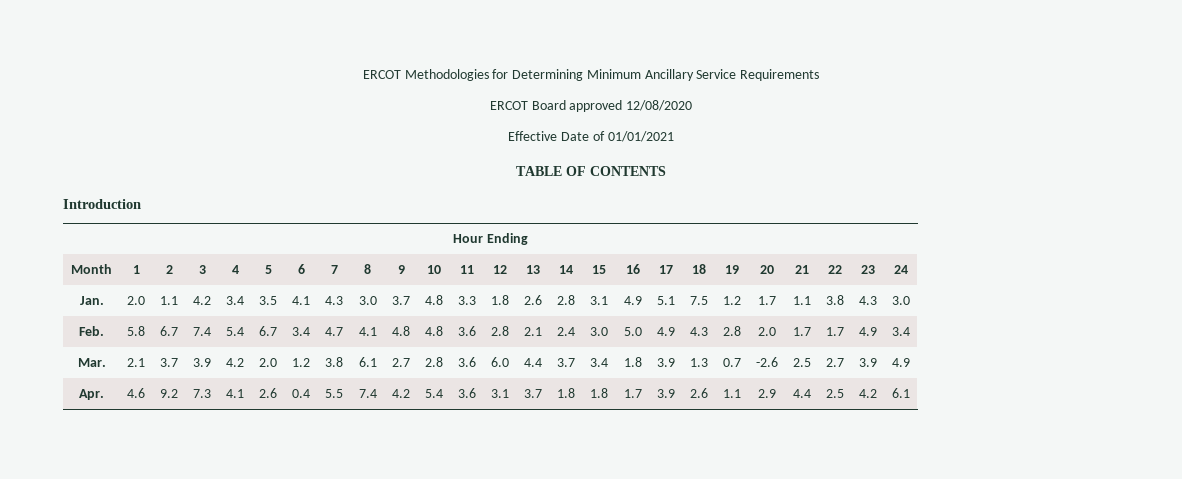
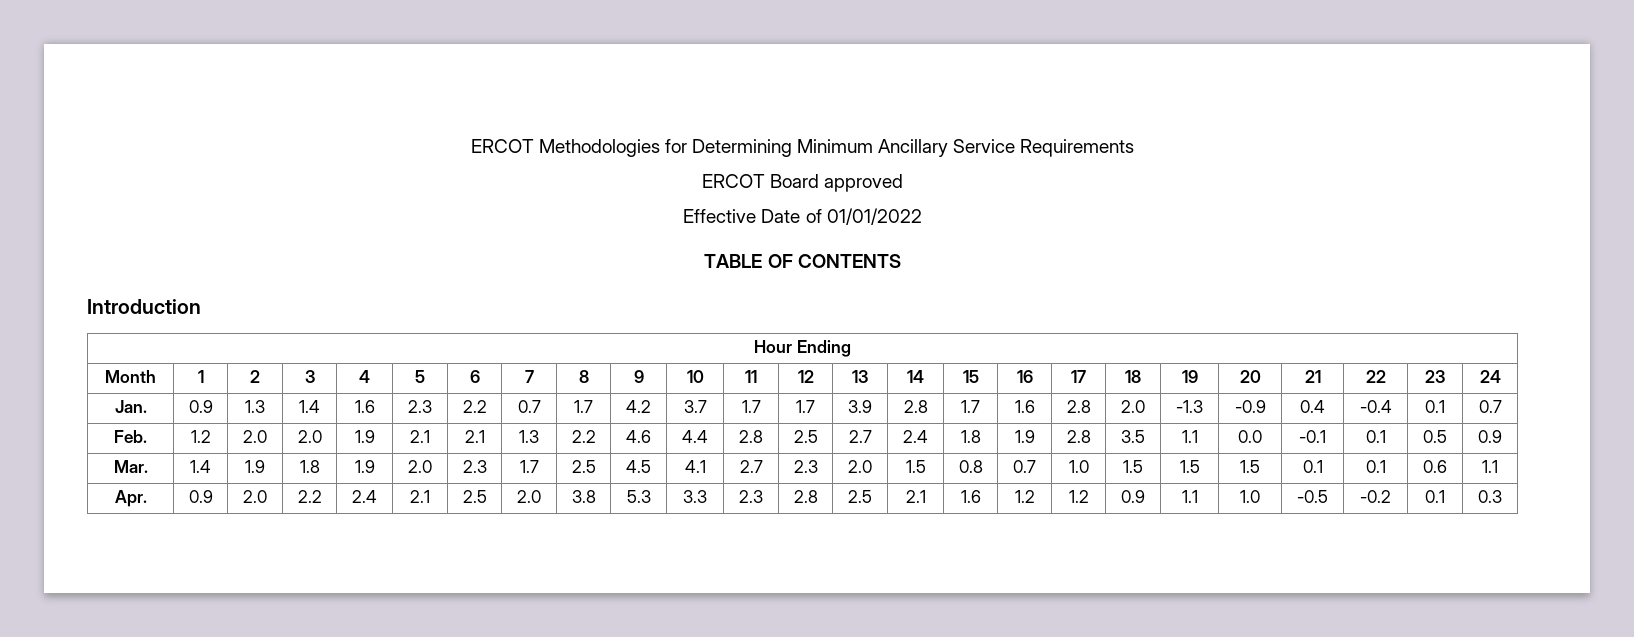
- ERCOT Board approved 12/08/2020
+ ERCOT Board approved
- Effective Date of 01/01/2021
+ Effective Date of 01/01/2022
- Jan. | 2.0 | 1.1 | 4.2 | 3.4 | 3.5 | 4.1 | 4.3 | 3.0 | 3.7 | 4.8 | 3.3 | 1.8 | 2.6 | 2.8 | 3.1 | 4.9 | 5.1 | 7.5 | 1.2 | 1.7 | 1.1 | 3.8 | 4.3 | 3.0
- Feb. | 5.8 | 6.7 | 7.4 | 5.4 | 6.7 | 3.4 | 4.7 | 4.1 | 4.8 | 4.8 | 3.6 | 2.8 | 2.1 | 2.4 | 3.0 | 5.0 | 4.9 | 4.3 | 2.8 | 2.0 | 1.7 | 1.7 | 4.9 | 3.4
- Mar. | 2.1 | 3.7 | 3.9 | 4.2 | 2.0 | 1.2 | 3.8 | 6.1 | 2.7 | 2.8 | 3.6 | 6.0 | 4.4 | 3.7 | 3.4 | 1.8 | 3.9 | 1.3 | 0.7 | -2.6 | 2.5 | 2.7 | 3.9 | 4.9
- Apr. | 4.6 | 9.2 | 7.3 | 4.1 | 2.6 | 0.4 | 5.5 | 7.4 | 4.2 | 5.4 | 3.6 | 3.1 | 3.7 | 1.8 | 1.8 | 1.7 | 3.9 | 2.6 | 1.1 | 2.9 | 4.4 | 2.5 | 4.2 | 6.1
+ Jan. | 0.9 | 1.3 | 1.4 | 1.6 | 2.3 | 2.2 | 0.7 | 1.7 | 4.2 | 3.7 | 1.7 | 1.7 | 3.9 | 2.8 | 1.7 | 1.6 | 2.8 | 2.0 | -1.3 | -0.9 | 0.4 | -0.4 | 0.1 | 0.7
+ Feb. | 1.2 | 2.0 | 2.0 | 1.9 | 2.1 | 2.1 | 1.3 | 2.2 | 4.6 | 4.4 | 2.8 | 2.5 | 2.7 | 2.4 | 1.8 | 1.9 | 2.8 | 3.5 | 1.1 | 0.0 | -0.1 | 0.1 | 0.5 | 0.9
+ Mar. | 1.4 | 1.9 | 1.8 | 1.9 | 2.0 | 2.3 | 1.7 | 2.5 | 4.5 | 4.1 | 2.7 | 2.3 | 2.0 | 1.5 | 0.8 | 0.7 | 1.0 | 1.5 | 1.5 | 1.5 | 0.1 | 0.1 | 0.6 | 1.1
+ Apr. | 0.9 | 2.0 | 2.2 | 2.4 | 2.1 | 2.5 | 2.0 | 3.8 | 5.3 | 3.3 | 2.3 | 2.8 | 2.5 | 2.1 | 1.6 | 1.2 | 1.2 | 0.9 | 1.1 | 1.0 | -0.5 | -0.2 | 0.1 | 0.3

